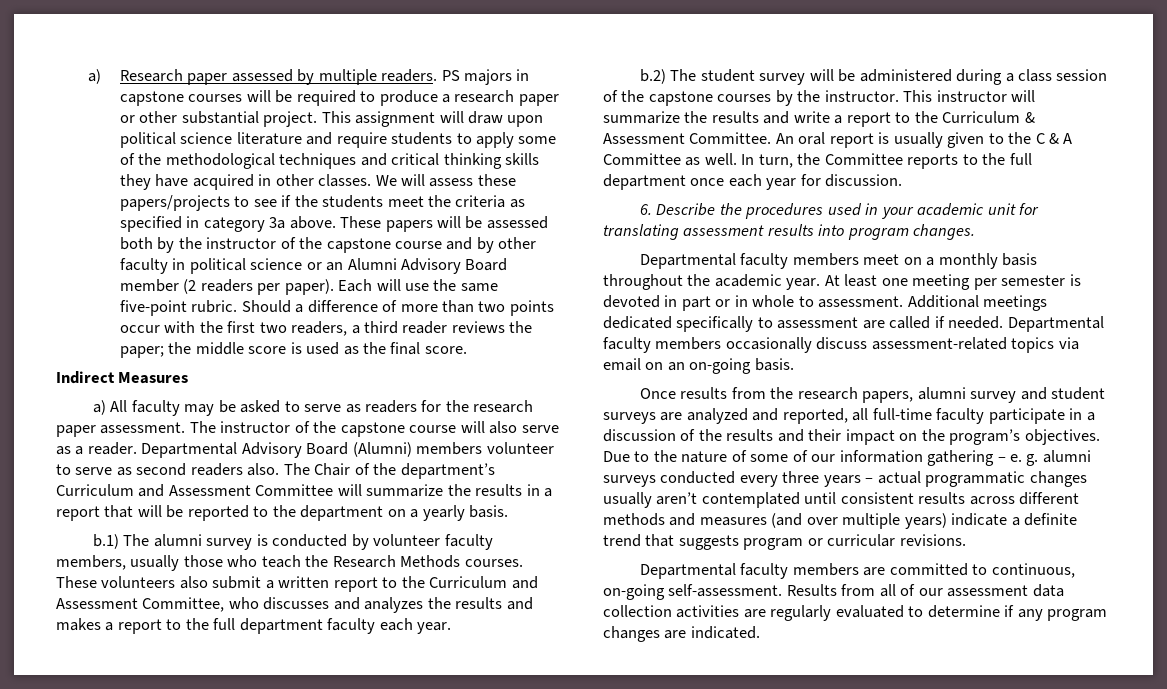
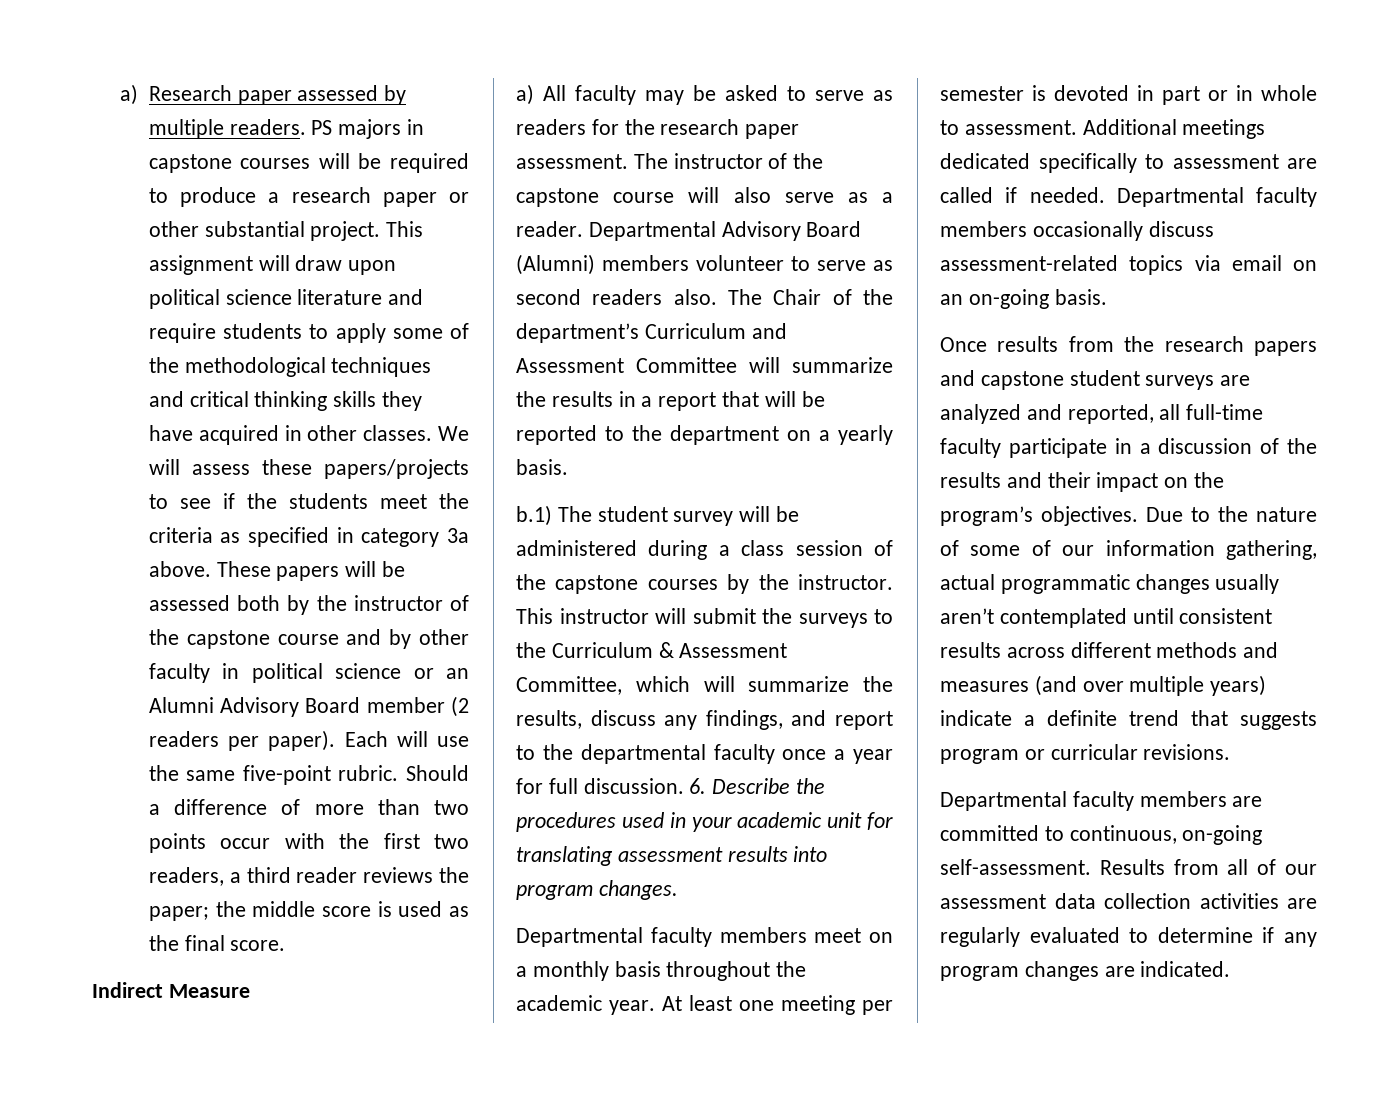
- Indirect Measures
+ Indirect Measure
- b.1) The alumni survey is conducted by volunteer faculty members, usually those who teach the Research Methods courses. These volunteers also submit a written report to the Curriculum and Assessment Committee, who discusses and analyzes the results and makes a report to the full department faculty each year.
- b.2) The student survey will be administered during a class session of the capstone courses by the instructor.
+ b.1) The student survey will be administered during a class session of the capstone courses by the instructor.
- This instructor will summarize the results and write a report to the Curriculum & Assessment Committee. An oral report is usually given to the C & A Committee as well. In turn, the Committee reports to the full department once each year for discussion.
- 6. Describe the procedures used in your academic unit for translating assessment results into program changes.
+ This instructor will submit the surveys to the Curriculum & Assessment Committee, which will summarize the results, discuss any findings, and report to the departmental faculty once a year for full discussion. 6. Describe the procedures used in your academic unit for translating assessment results into program changes.
- Once results from the research papers, alumni survey and student surveys are analyzed and reported, all full-time faculty participate in a discussion of the results and their impact on the program’s objectives.
+ Once results from the research papers and capstone student surveys are analyzed and reported, all full-time faculty participate in a discussion of the results and their impact on the program’s objectives.
- Due to the nature of some of our information gathering – e. g. alumni surveys conducted every three years – actual programmatic changes usually aren’t contemplated until consistent results across different methods and measures (and over multiple years) indicate a definite trend that suggests program or curricular revisions.
+ Due to the nature of some of our information gathering, actual programmatic changes usually aren’t contemplated until consistent results across different methods and measures (and over multiple years) indicate a definite trend that suggests program or curricular revisions.

